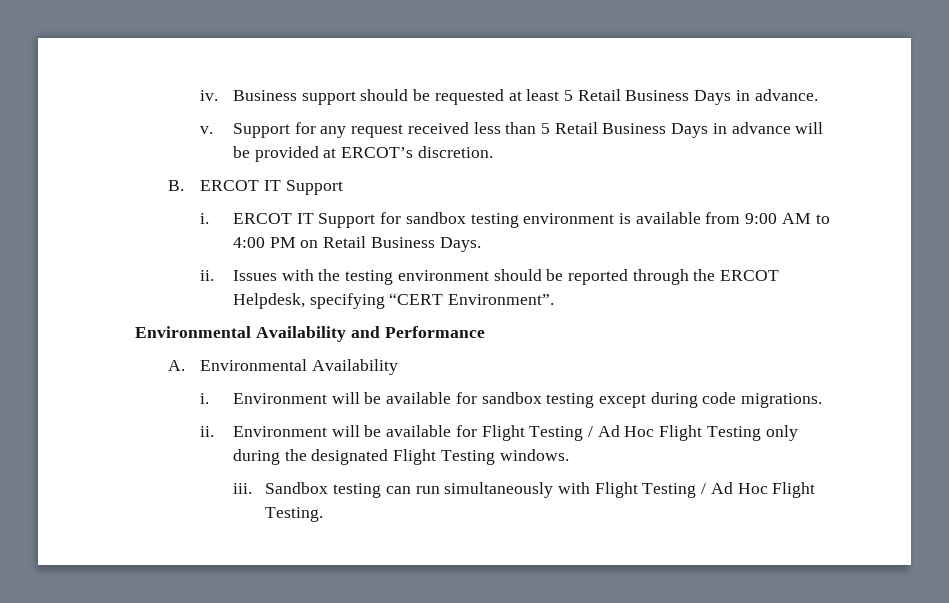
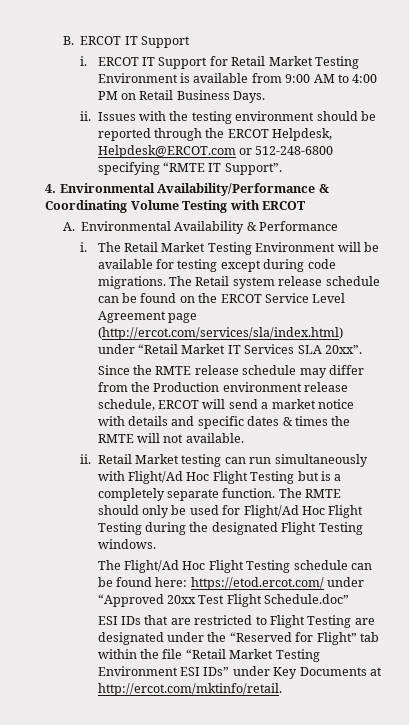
- iv. Business support should be requested at least 5 Retail Business Days in advance.
- v. Support for any request received less than 5 Retail Business Days in advance will be provided at ERCOT’s discretion.
- ERCOT IT Support for sandbox testing environment is available from 9:00 AM to 4:00 PM on Retail Business Days.
+ ERCOT IT Support for Retail Market Testing Environment is available from 9:00 AM to 4:00 PM on Retail Business Days.
- Issues with the testing environment should be reported through the ERCOT Helpdesk, specifying “CERT Environment”.
- Environmental Availability and Performance
+ Issues with the testing environment should be reported through the ERCOT Helpdesk, Helpdesk@ERCOT.com or 512-248-6800 specifying “RMTE IT Support”.
+ 4. Environmental Availability/Performance & Coordinating Volume Testing with ERCOT
- A. Environmental Availability
- i. Environment will be available for sandbox testing except during code migrations.
- ii. Environment will be available for Flight Testing / Ad Hoc Flight Testing only during the designated Flight Testing windows.
+ A. Environmental Availability & Performance
+ i. The Retail Market Testing Environment will be available for testing except during code migrations. The Retail system release schedule can be found on the ERCOT Service Level Agreement page (http://ercot.com/services/sla/index.html) under “Retail Market IT Services SLA 20xx”.
+ Since the RMTE release schedule may differ from the Production environment release schedule, ERCOT will send a market notice with details and specific dates & times the RMTE will not available.
+ ii. Retail Market testing can run simultaneously with Flight/Ad Hoc Flight Testing but is a completely separate function. The RMTE should only be used for Flight/Ad Hoc Flight Testing during the designated Flight Testing windows.
- iii. Sandbox testing can run simultaneously with Flight Testing / Ad Hoc Flight Testing.
+ The Flight/Ad Hoc Flight Testing schedule can be found here: https://etod.ercot.com/ under “Approved 20xx Test Flight Schedule.doc”
+ ESI IDs that are restricted to Flight Testing are designated under the “Reserved for Flight” tab within the file “Retail Market Testing Environment ESI IDs” under Key Documents at http://ercot.com/mktinfo/retail.

